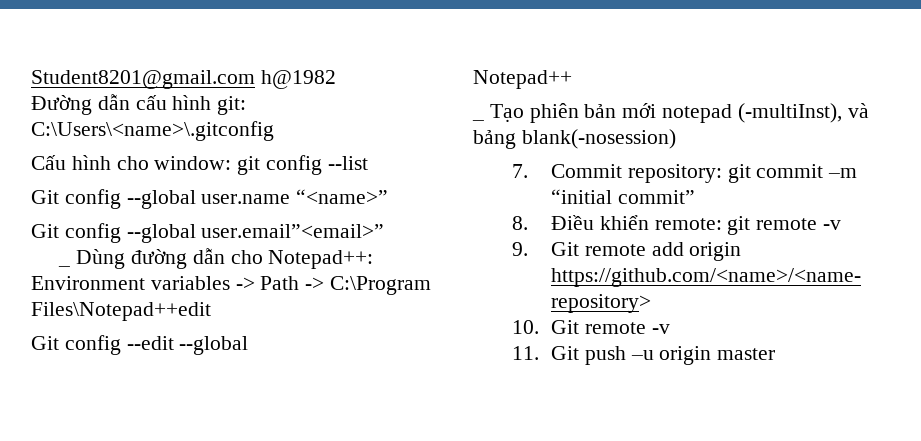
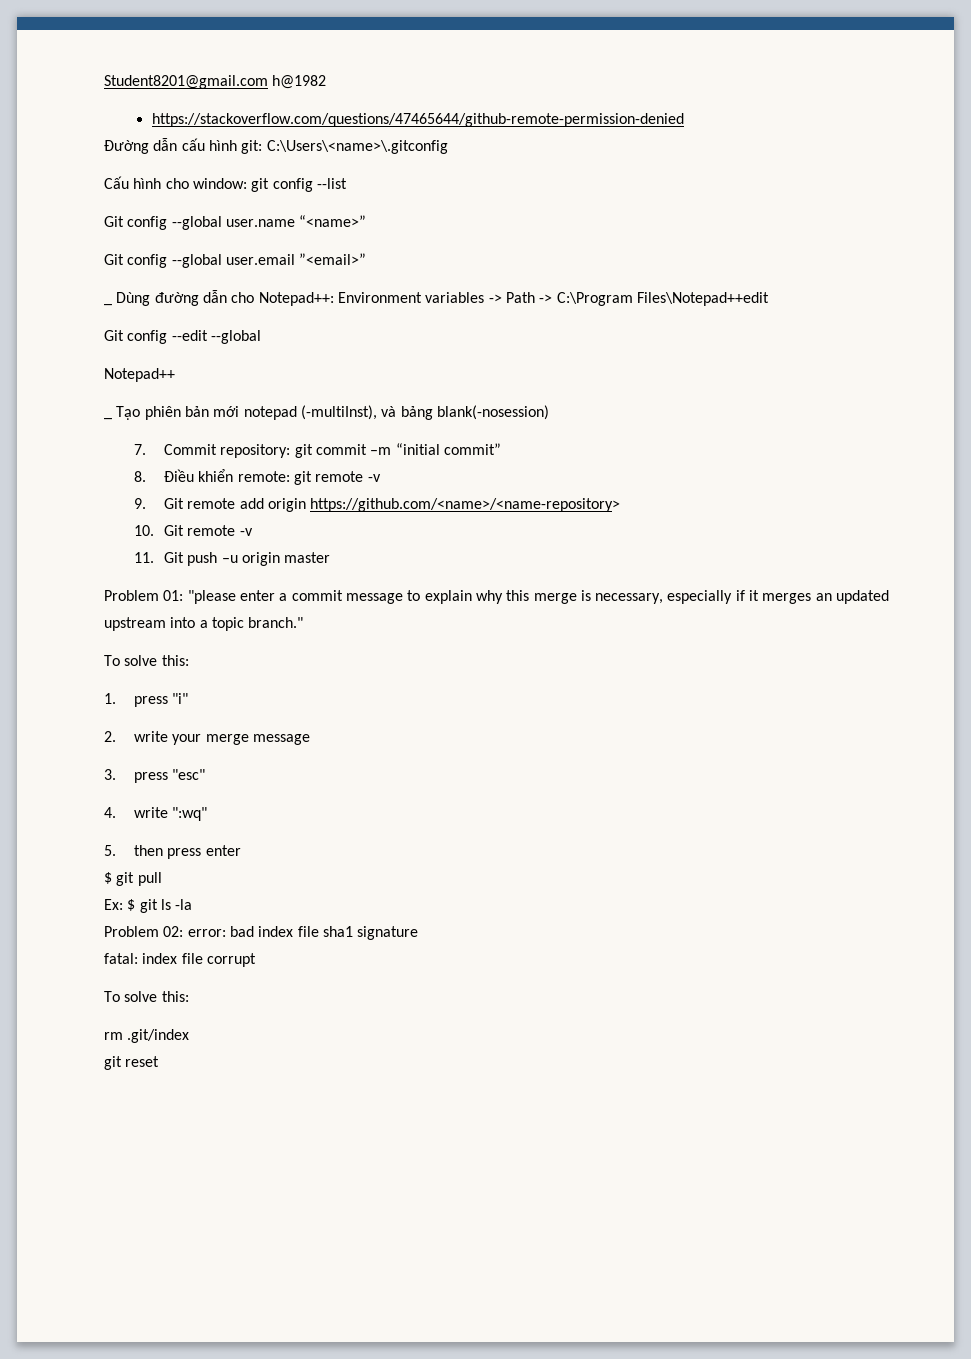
+ https://stackoverflow.com/questions/47465644/github-remote-permission-denied
- Git config --global user.email”<email>”
+ Git config --global user.email ”<email>”
+ Problem 01: "please enter a commit message to explain why this merge is necessary, especially if it merges an updated upstream into a topic branch."
+ To solve this:
+ 1. press "i"
+ 2. write your merge message
+ 3. press "esc"
+ 4. write ":wq"
+ 5. then press enter
+ $ git pull
+ Ex: $ git ls -la
+ Problem 02: error: bad index file sha1 signature
+ fatal: index file corrupt
+ To solve this:
+ rm .git/index
+ git reset

